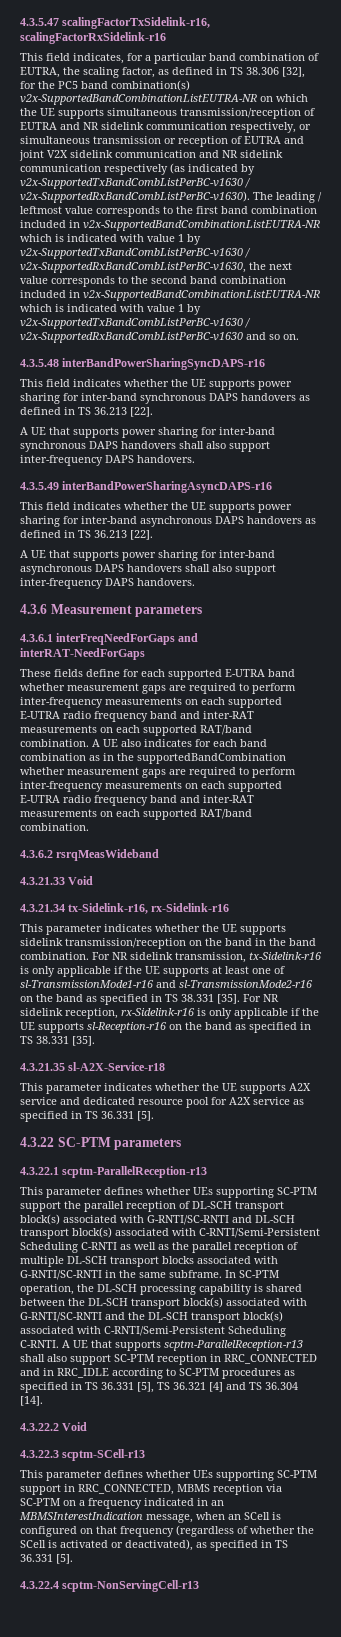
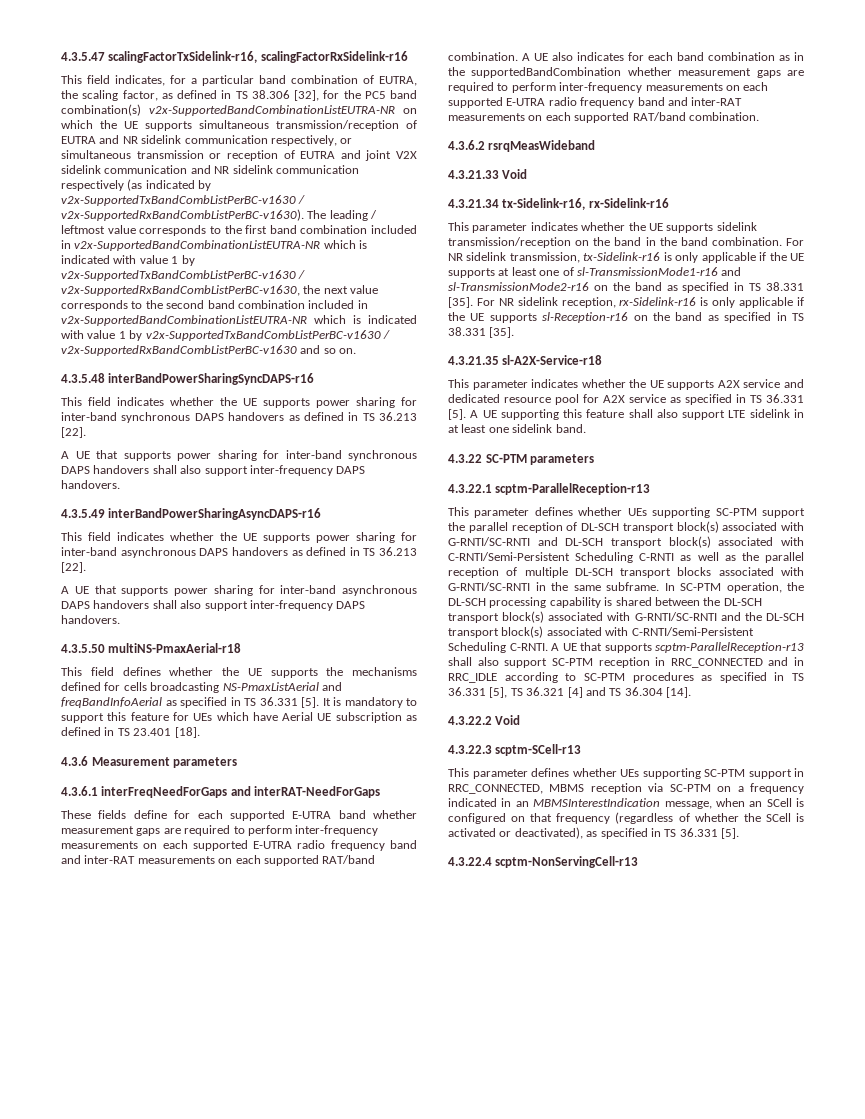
+ 4.3.5.50 multiNS-PmaxAerial-r18
+ This field defines whether the UE supports the mechanisms defined for cells broadcasting NS-PmaxListAerial and freqBandInfoAerial as specified in TS 36.331 [5]. It is mandatory to support this feature for UEs which have Aerial UE subscription as defined in TS 23.401 [18].
+ A UE supporting this feature shall also support LTE sidelink in at least one sidelink band.

